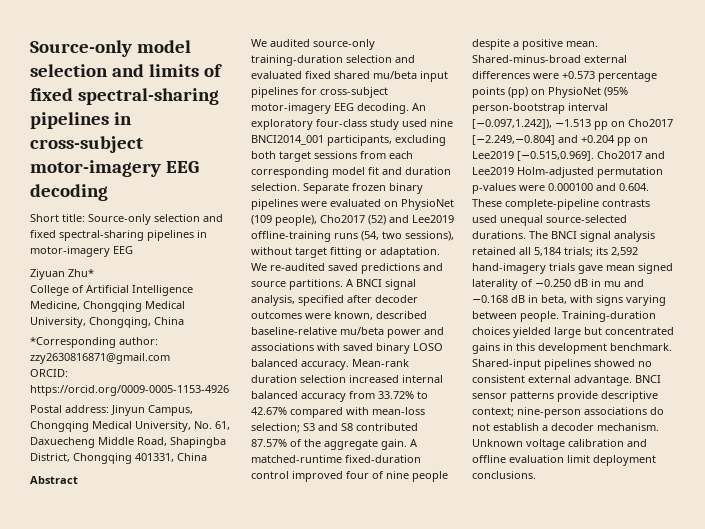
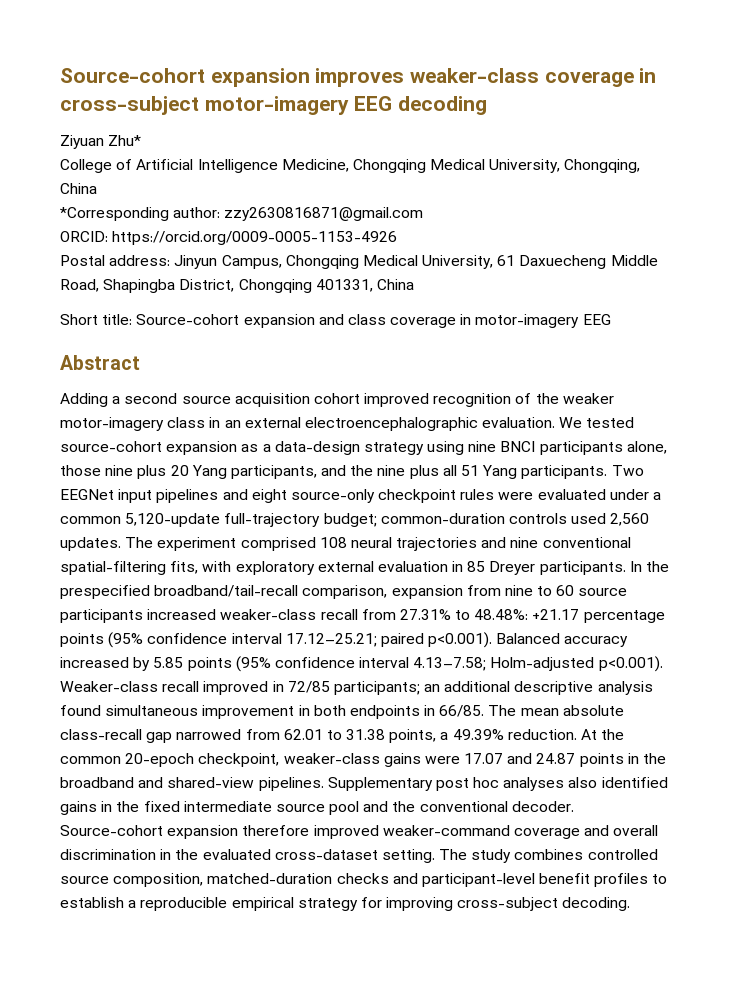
- Source-only model selection and limits of fixed spectral-sharing pipelines in cross-subject motor-imagery EEG decoding
+ Source-cohort expansion improves weaker-class coverage in cross-subject motor-imagery EEG decoding
- Short title: Source-only selection and fixed spectral-sharing pipelines in motor-imagery EEG
- Postal address: Jinyun Campus, Chongqing Medical University, No. 61, Daxuecheng Middle Road, Shapingba District, Chongqing 401331, China
+ Postal address: Jinyun Campus, Chongqing Medical University, 61 Daxuecheng Middle Road, Shapingba District, Chongqing 401331, China
+ Short title: Source-cohort expansion and class coverage in motor-imagery EEG
  Abstract
- We audited source-only training-duration selection and evaluated fixed shared mu/beta input pipelines for cross-subject motor-imagery EEG decoding. An exploratory four-class study used nine BNCI2014_001 participants, excluding both target sessions from each corresponding model fit and duration selection. Separate frozen binary pipelines were evaluated on PhysioNet (109 people), Cho2017 (52) and Lee2019 offline-training runs (54, two sessions), without target fitting or adaptation. We re-audited saved predictions and source partitions. A BNCI signal analysis, specified after decoder outcomes were known, described baseline-relative mu/beta power and associations with saved binary LOSO balanced accuracy. Mean-rank duration selection increased internal balanced accuracy from 33.72% to 42.67% compared with mean-loss selection; S3 and S8 contributed 87.57% of the aggregate gain. A matched-runtime fixed-duration control improved four of nine people despite a positive mean. Shared-minus-broad external differences were +0.573 percentage points (pp) on PhysioNet (95% person-bootstrap interval [−0.097,1.242]), −1.513 pp on Cho2017 [−2.249,−0.804] and +0.204 pp on Lee2019 [−0.515,0.969]. Cho2017 and Lee2019 Holm-adjusted permutation p-values were 0.000100 and 0.604. These complete-pipeline contrasts used unequal source-selected durations. The BNCI signal analysis retained all 5,184 trials; its 2,592 hand-imagery trials gave mean signed laterality of −0.250 dB in mu and −0.168 dB in beta, with signs varying between people. Training-duration choices yielded large but concentrated gains in this development benchmark. Shared-input pipelines showed no consistent external advantage. BNCI sensor patterns provide descriptive context; nine-person associations do not establish a decoder mechanism. Unknown voltage calibration and offline evaluation limit deployment conclusions.
+ Adding a second source acquisition cohort improved recognition of the weaker motor-imagery class in an external electroencephalographic evaluation. We tested source-cohort expansion as a data-design strategy using nine BNCI participants alone, those nine plus 20 Yang participants, and the nine plus all 51 Yang participants. Two EEGNet input pipelines and eight source-only checkpoint rules were evaluated under a common 5,120-update full-trajectory budget; common-duration controls used 2,560 updates. The experiment comprised 108 neural trajectories and nine conventional spatial-filtering fits, with exploratory external evaluation in 85 Dreyer participants. In the prespecified broadband/tail-recall comparison, expansion from nine to 60 source participants increased weaker-class recall from 27.31% to 48.48%: +21.17 percentage points (95% confidence interval 17.12–25.21; paired p<0.001). Balanced accuracy increased by 5.85 points (95% confidence interval 4.13–7.58; Holm-adjusted p<0.001). Weaker-class recall improved in 72/85 participants; an additional descriptive analysis found simultaneous improvement in both endpoints in 66/85. The mean absolute class-recall gap narrowed from 62.01 to 31.38 points, a 49.39% reduction. At the common 20-epoch checkpoint, weaker-class gains were 17.07 and 24.87 points in the broadband and shared-view pipelines. Supplementary post hoc analyses also identified gains in the fixed intermediate source pool and the conventional decoder. Source-cohort expansion therefore improved weaker-command coverage and overall discrimination in the evaluated cross-dataset setting. The study combines controlled source composition, matched-duration checks and participant-level benefit profiles to establish a reproducible empirical strategy for improving cross-subject decoding.

